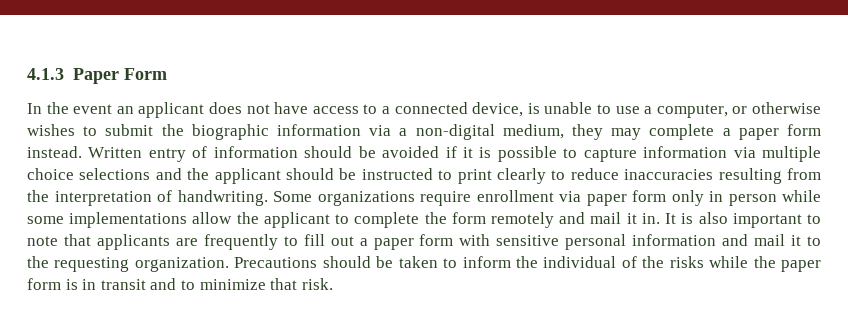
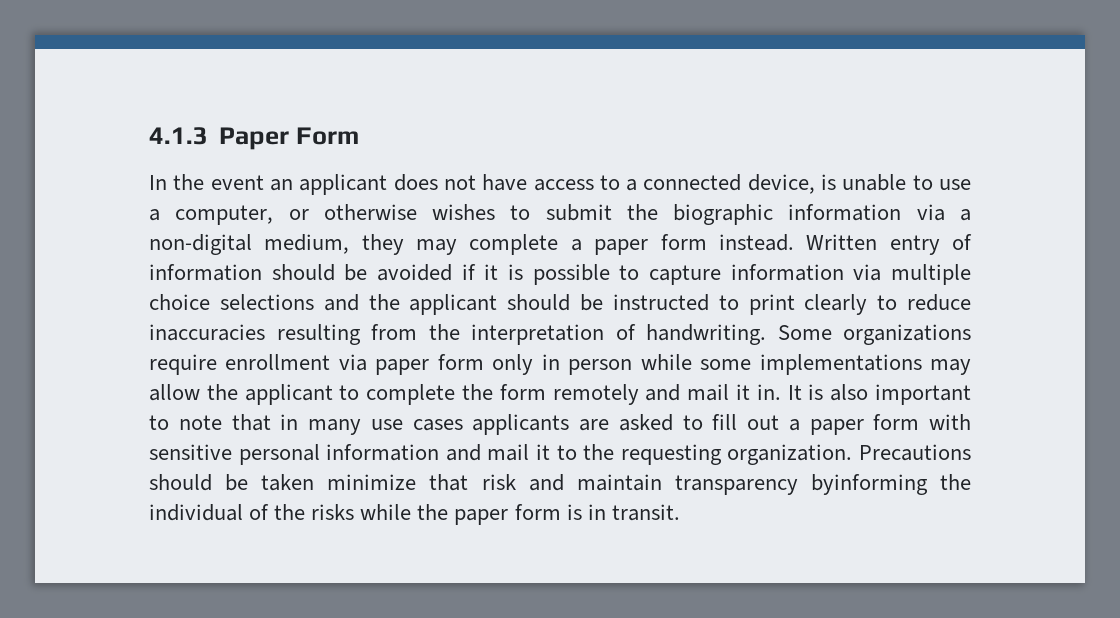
- Some organizations require enrollment via paper form only in person while some implementations allow the applicant to complete the form remotely and mail it in.
+ Some organizations require enrollment via paper form only in person while some implementations may allow the applicant to complete the form remotely and mail it in.
- It is also important to note that applicants are frequently to fill out a paper form with sensitive personal information and mail it to the requesting organization.
+ It is also important to note that in many use cases applicants are asked to fill out a paper form with sensitive personal information and mail it to the requesting organization.
- Precautions should be taken to inform the individual of the risks while the paper form is in transit and to minimize that risk.
+ Precautions should be taken minimize that risk and maintain transparency byinforming the individual of the risks while the paper form is in transit.

